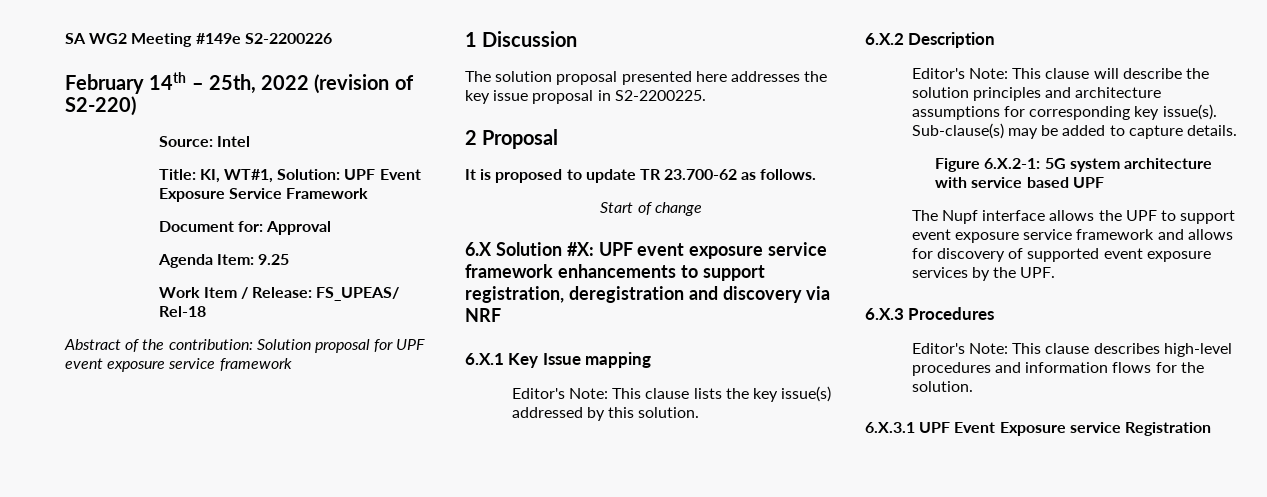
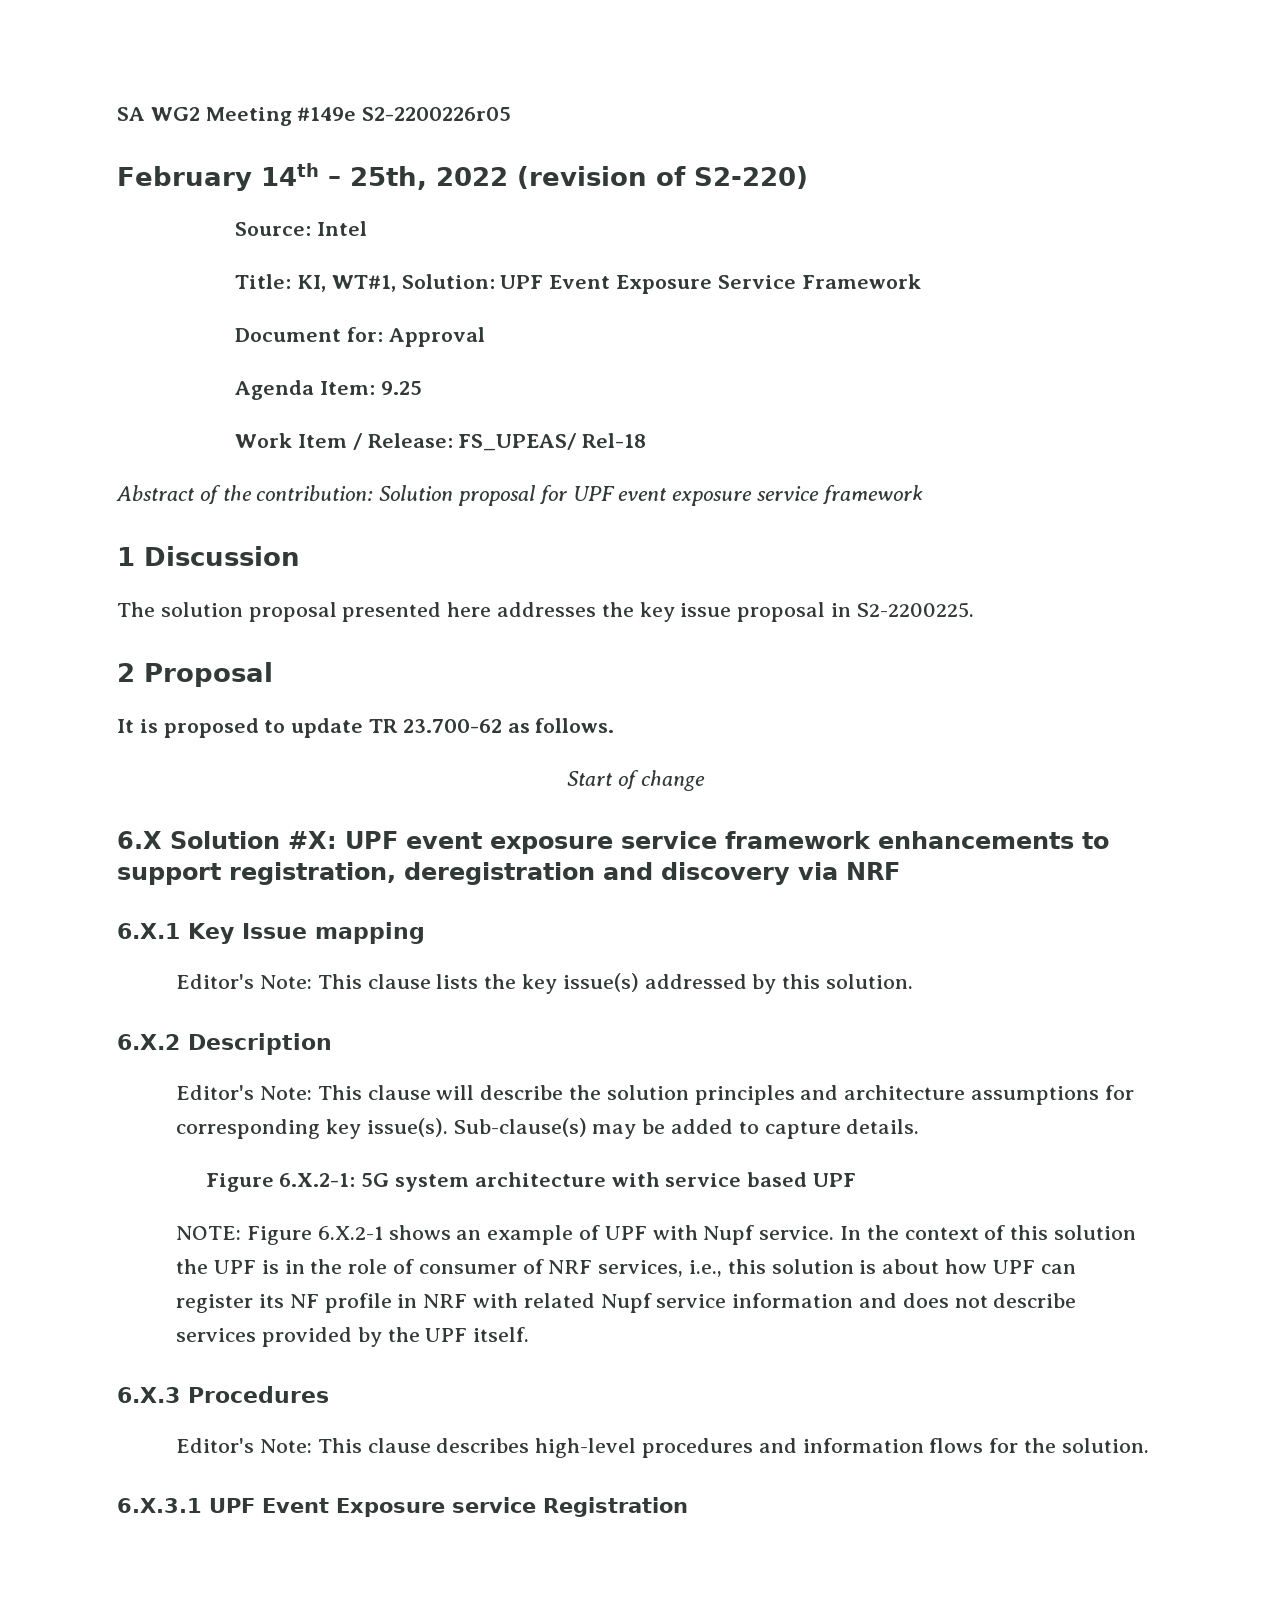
- SA WG2 Meeting #149e S2-2200226
+ SA WG2 Meeting #149e S2-2200226r05
- The Nupf interface allows the UPF to support event exposure service framework and allows for discovery of supported event exposure services by the UPF.
+ NOTE: Figure 6.X.2-1 shows an example of UPF with Nupf service. In the context of this solution the UPF is in the role of consumer of NRF services, i.e., this solution is about how UPF can register its NF profile in NRF with related Nupf service information and does not describe services provided by the UPF itself.

